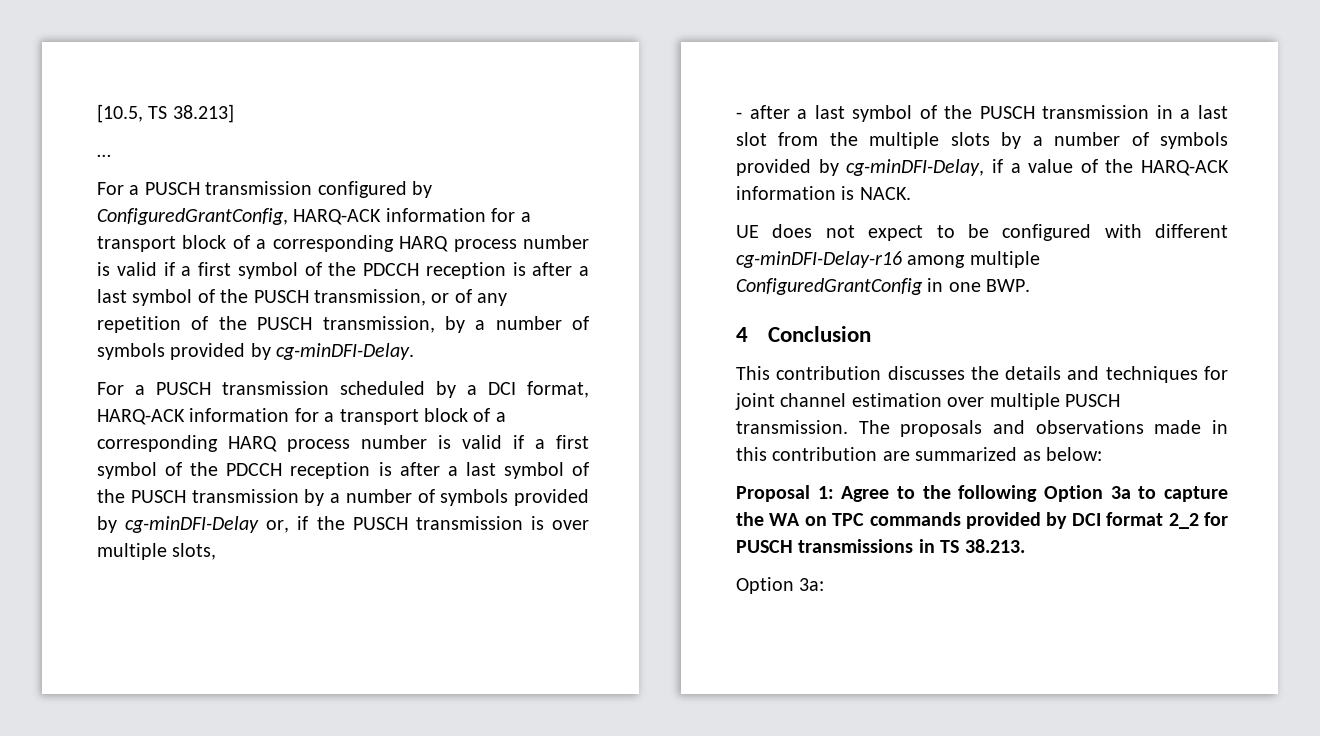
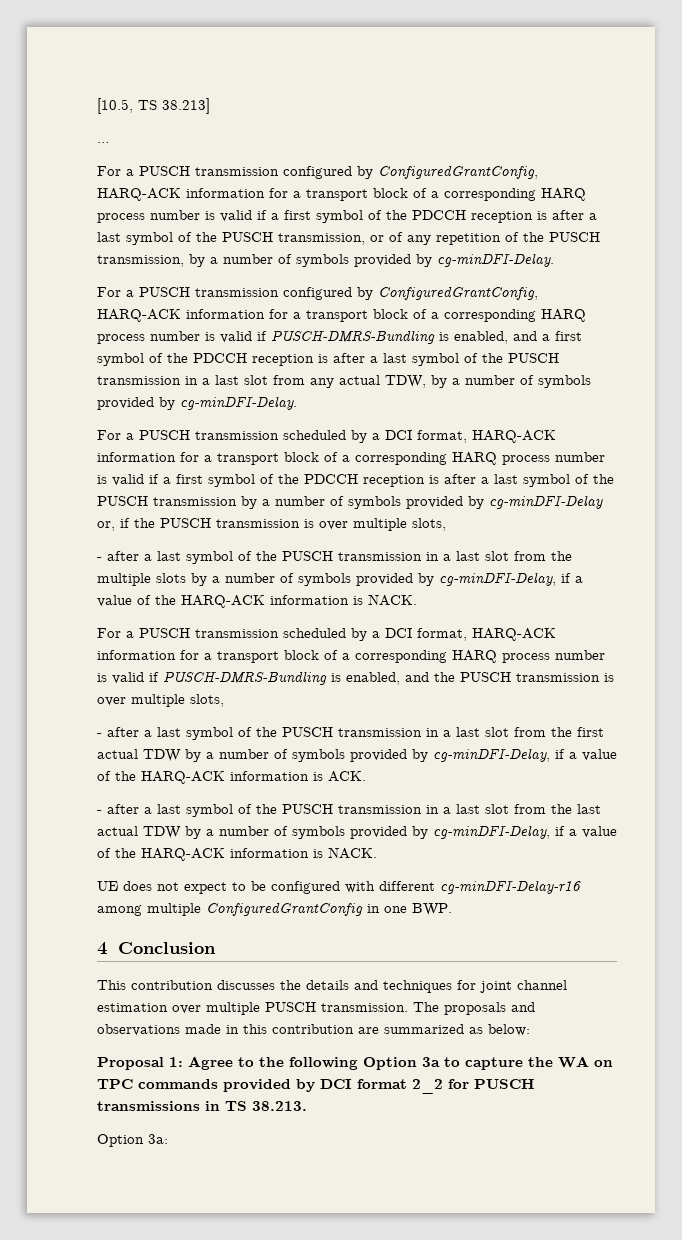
+ For a PUSCH transmission configured by ConfiguredGrantConfig, HARQ-ACK information for a transport block of a corresponding HARQ process number is valid if PUSCH-DMRS-Bundling is enabled, and a first symbol of the PDCCH reception is after a last symbol of the PUSCH transmission in a last slot from any actual TDW, by a number of symbols provided by cg-minDFI-Delay.
+ For a PUSCH transmission scheduled by a DCI format, HARQ-ACK information for a transport block of a corresponding HARQ process number is valid if PUSCH-DMRS-Bundling is enabled, and the PUSCH transmission is over multiple slots,
+ - after a last symbol of the PUSCH transmission in a last slot from the first actual TDW by a number of symbols provided by cg-minDFI-Delay, if a value of the HARQ-ACK information is ACK.
+ - after a last symbol of the PUSCH transmission in a last slot from the last actual TDW by a number of symbols provided by cg-minDFI-Delay, if a value of the HARQ-ACK information is NACK.

